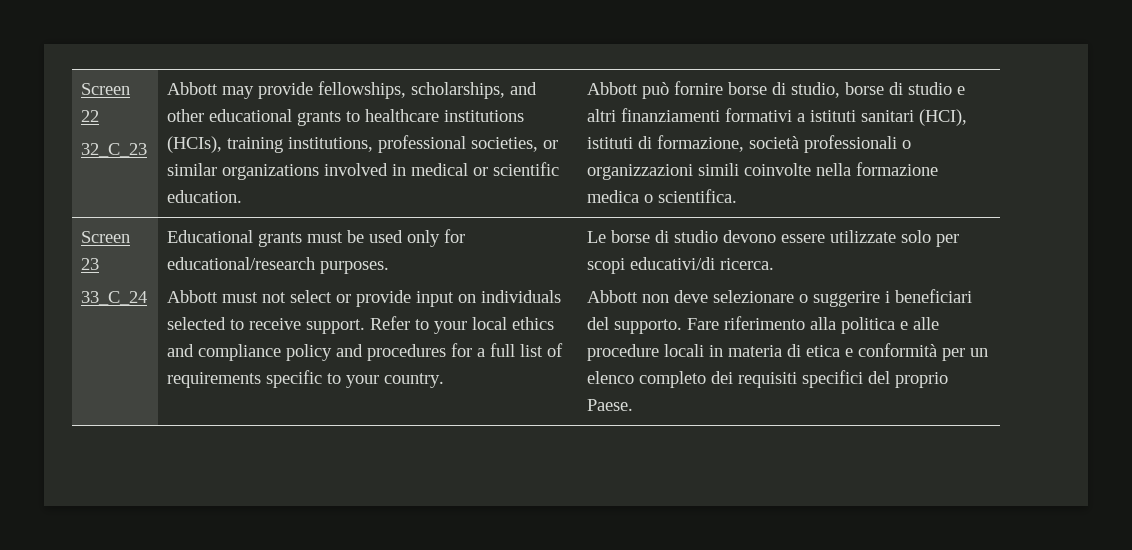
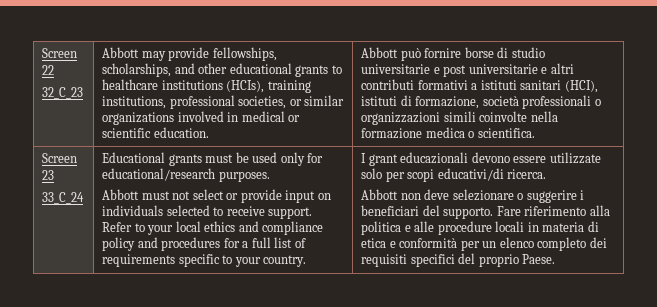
- Abbott può fornire borse di studio, borse di studio e altri finanziamenti formativi a istituti sanitari (HCI), istituti di formazione, società professionali o organizzazioni simili coinvolte nella formazione medica o scientifica.
+ Abbott può fornire borse di studio universitarie e post universitarie e altri contributi formativi a istituti sanitari (HCI), istituti di formazione, società professionali o organizzazioni simili coinvolte nella formazione medica o scientifica.
- Le borse di studio devono essere utilizzate solo per scopi educativi/di ricerca.
+ I grant educazionali devono essere utilizzate solo per scopi educativi/di ricerca.

